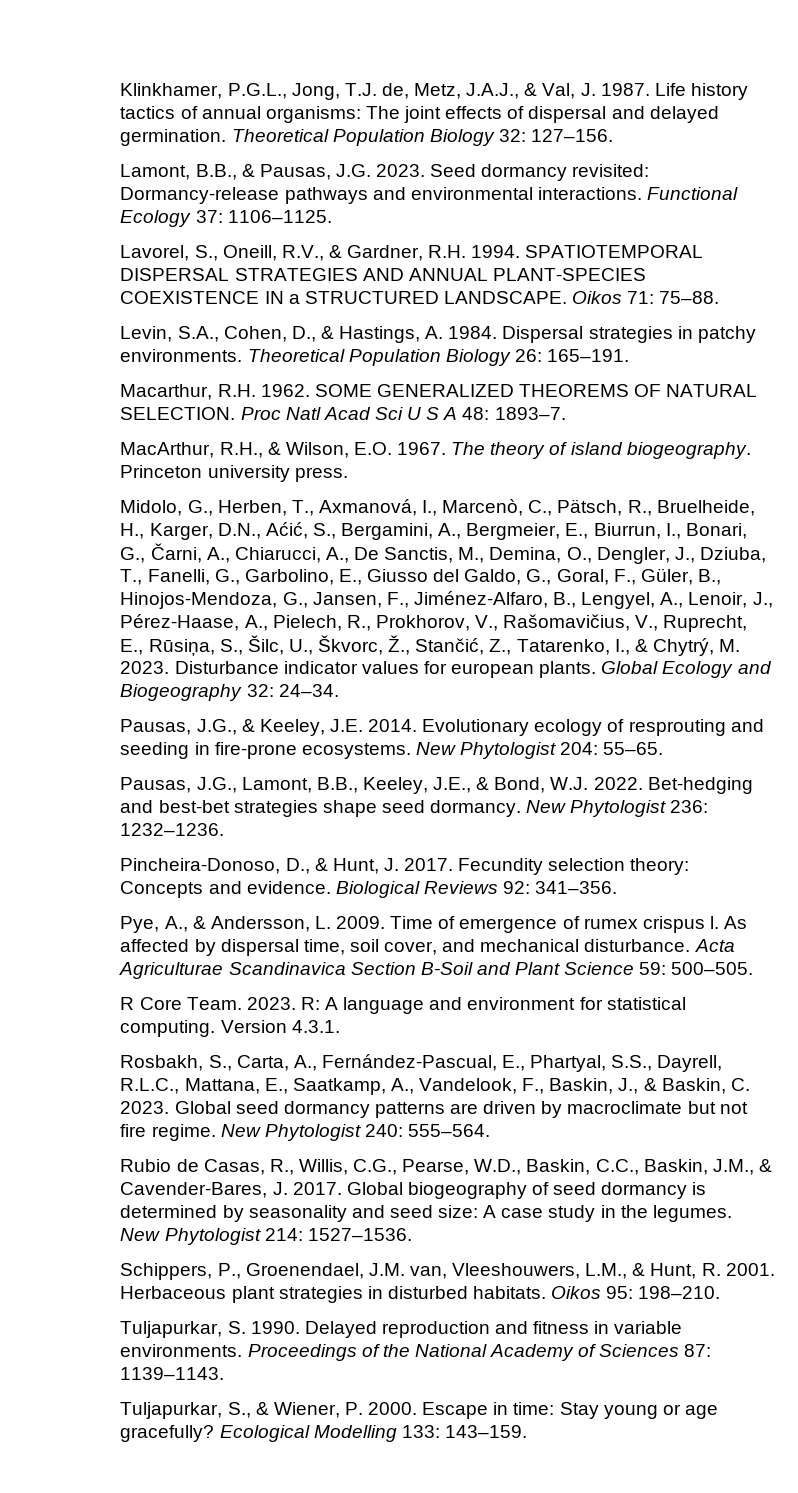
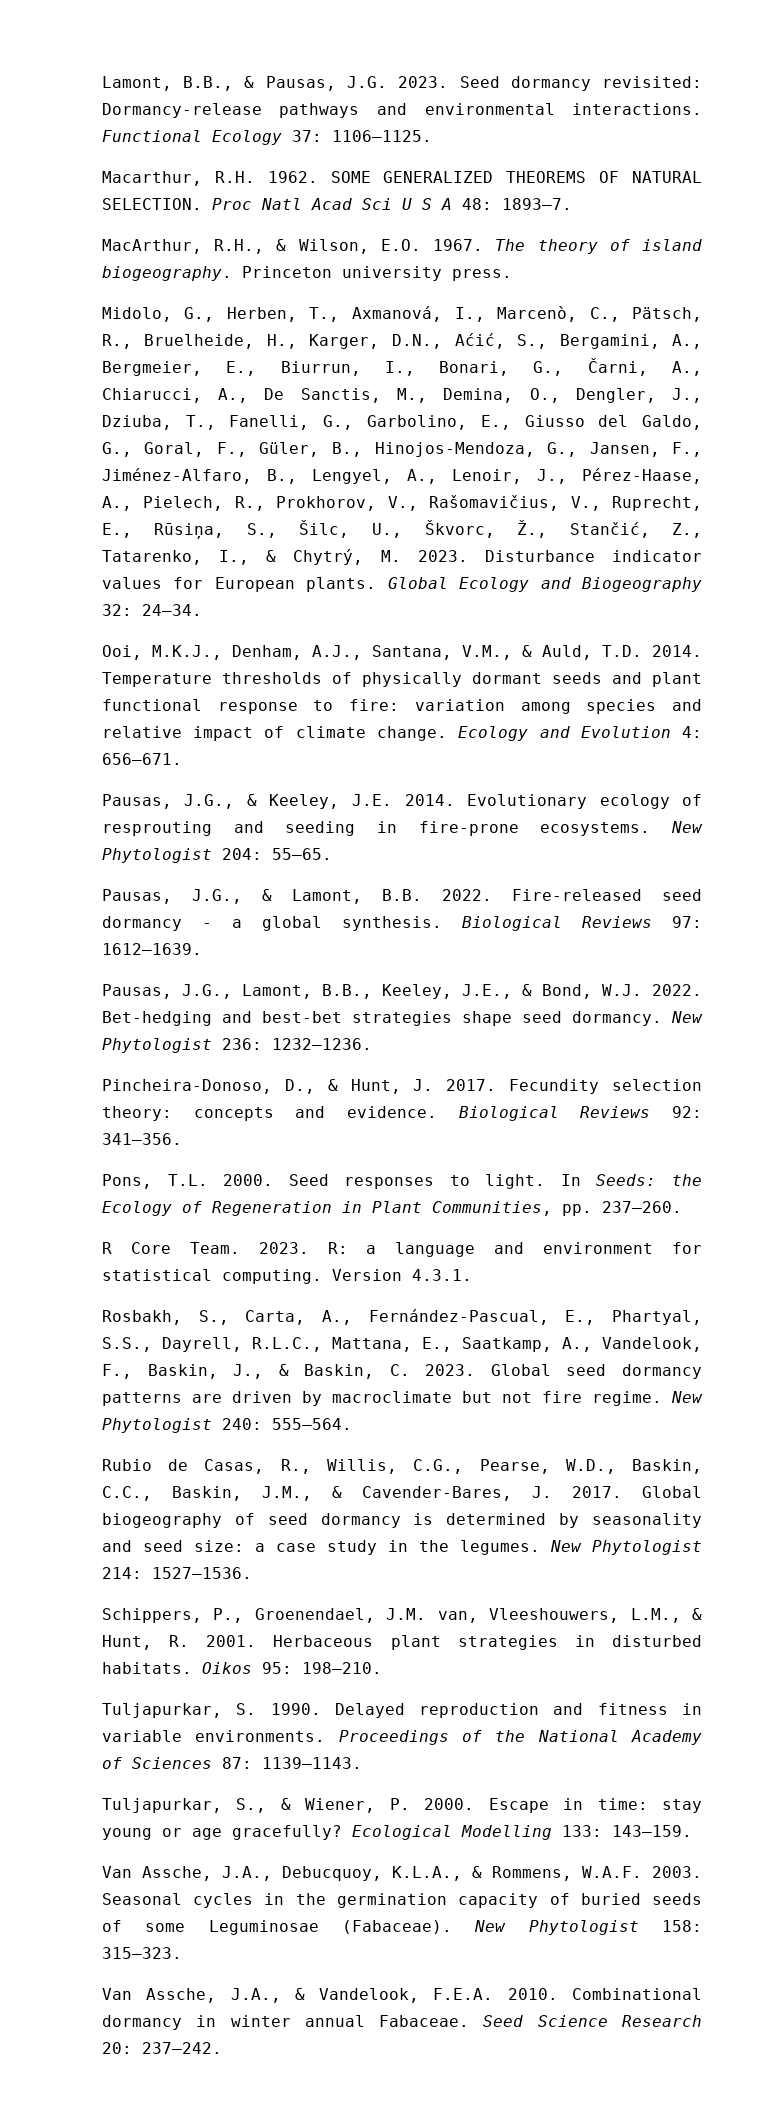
- Klinkhamer, P.G.L., Jong, T.J. de, Metz, J.A.J., & Val, J. 1987. Life history tactics of annual organisms: The joint effects of dispersal and delayed germination. Theoretical Population Biology 32: 127–156.
- Lavorel, S., Oneill, R.V., & Gardner, R.H. 1994. SPATIOTEMPORAL DISPERSAL STRATEGIES AND ANNUAL PLANT-SPECIES COEXISTENCE IN a STRUCTURED LANDSCAPE. Oikos 71: 75–88.
- Levin, S.A., Cohen, D., & Hastings, A. 1984. Dispersal strategies in patchy environments. Theoretical Population Biology 26: 165–191.
- Disturbance indicator values for european plants.
+ Disturbance indicator values for European plants.
+ Ooi, M.K.J., Denham, A.J., Santana, V.M., & Auld, T.D. 2014. Temperature thresholds of physically dormant seeds and plant functional response to fire: variation among species and relative impact of climate change. Ecology and Evolution 4: 656–671.
+ Pausas, J.G., & Lamont, B.B. 2022. Fire-released seed dormancy - a global synthesis. Biological Reviews 97: 1612–1639.
- Fecundity selection theory: Concepts and evidence.
+ Fecundity selection theory: concepts and evidence.
- Pye, A., & Andersson, L. 2009. Time of emergence of rumex crispus l. As affected by dispersal time, soil cover, and mechanical disturbance. Acta Agriculturae Scandinavica Section B-Soil and Plant Science 59: 500–505.
+ Pons, T.L. 2000. Seed responses to light. In Seeds: the Ecology of Regeneration in Plant Communities, pp. 237–260.
- R: A language and environment for statistical computing.
+ R: a language and environment for statistical computing.
- Global biogeography of seed dormancy is determined by seasonality and seed size: A case study in the legumes.
+ Global biogeography of seed dormancy is determined by seasonality and seed size: a case study in the legumes.
- Escape in time: Stay young or age gracefully?
+ Escape in time: stay young or age gracefully?
+ Van Assche, J.A., Debucquoy, K.L.A., & Rommens, W.A.F. 2003. Seasonal cycles in the germination capacity of buried seeds of some Leguminosae (Fabaceae). New Phytologist 158: 315–323.
+ Van Assche, J.A., & Vandelook, F.E.A. 2010. Combinational dormancy in winter annual Fabaceae. Seed Science Research 20: 237–242.

